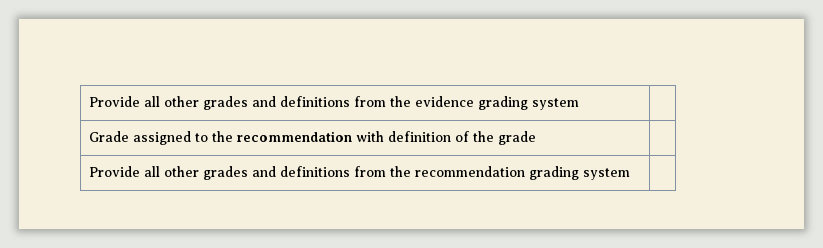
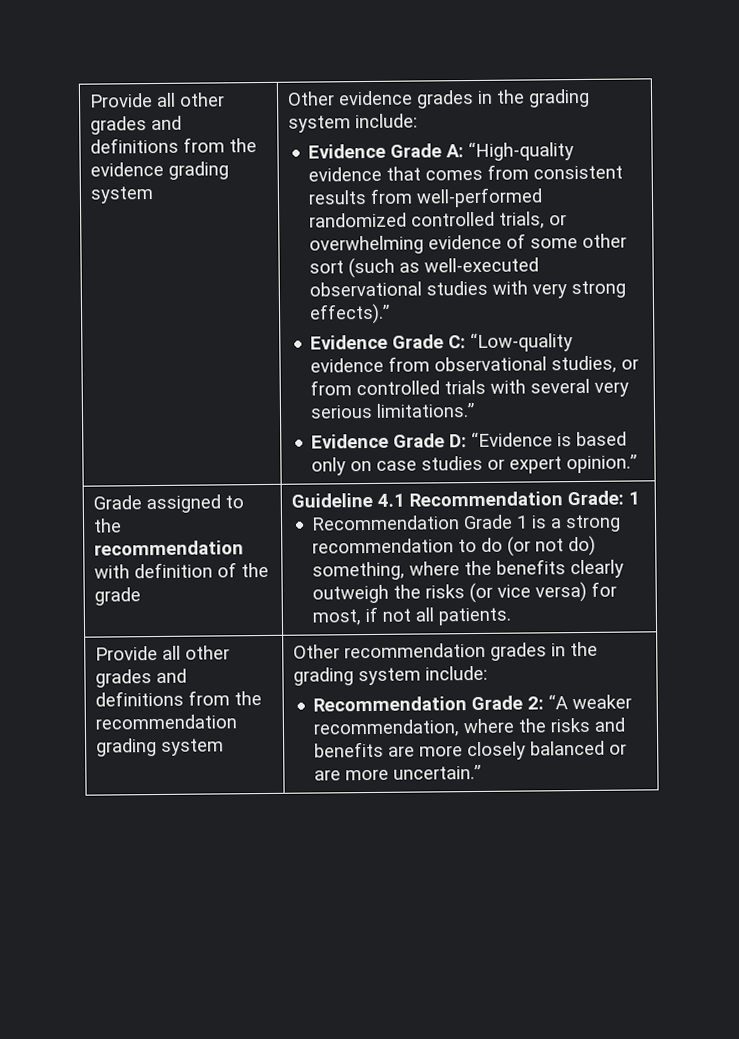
+ Other evidence grades in the grading system include:
+ Evidence Grade A: “High-quality evidence that comes from consistent results from well-performed randomized controlled trials, or overwhelming evidence of some other sort (such as well-executed observational studies with very strong effects).”
+ Evidence Grade C: “Low-quality evidence from observational studies, or from controlled trials with several very serious limitations.”
+ Evidence Grade D: “Evidence is based only on case studies or expert opinion.”
+ Guideline 4.1 Recommendation Grade: 1
+ Recommendation Grade 1 is a strong recommendation to do (or not do) something, where the benefits clearly outweigh the risks (or vice versa) for most, if not all patients.
- Provide all other grades and definitions from the recommendation grading system |
+ Provide all other grades and definitions from the recommendation grading system | Other recommendation grades in the grading system include:
+ Recommendation Grade 2: “A weaker recommendation, where the risks and benefits are more closely balanced or are more uncertain.”

